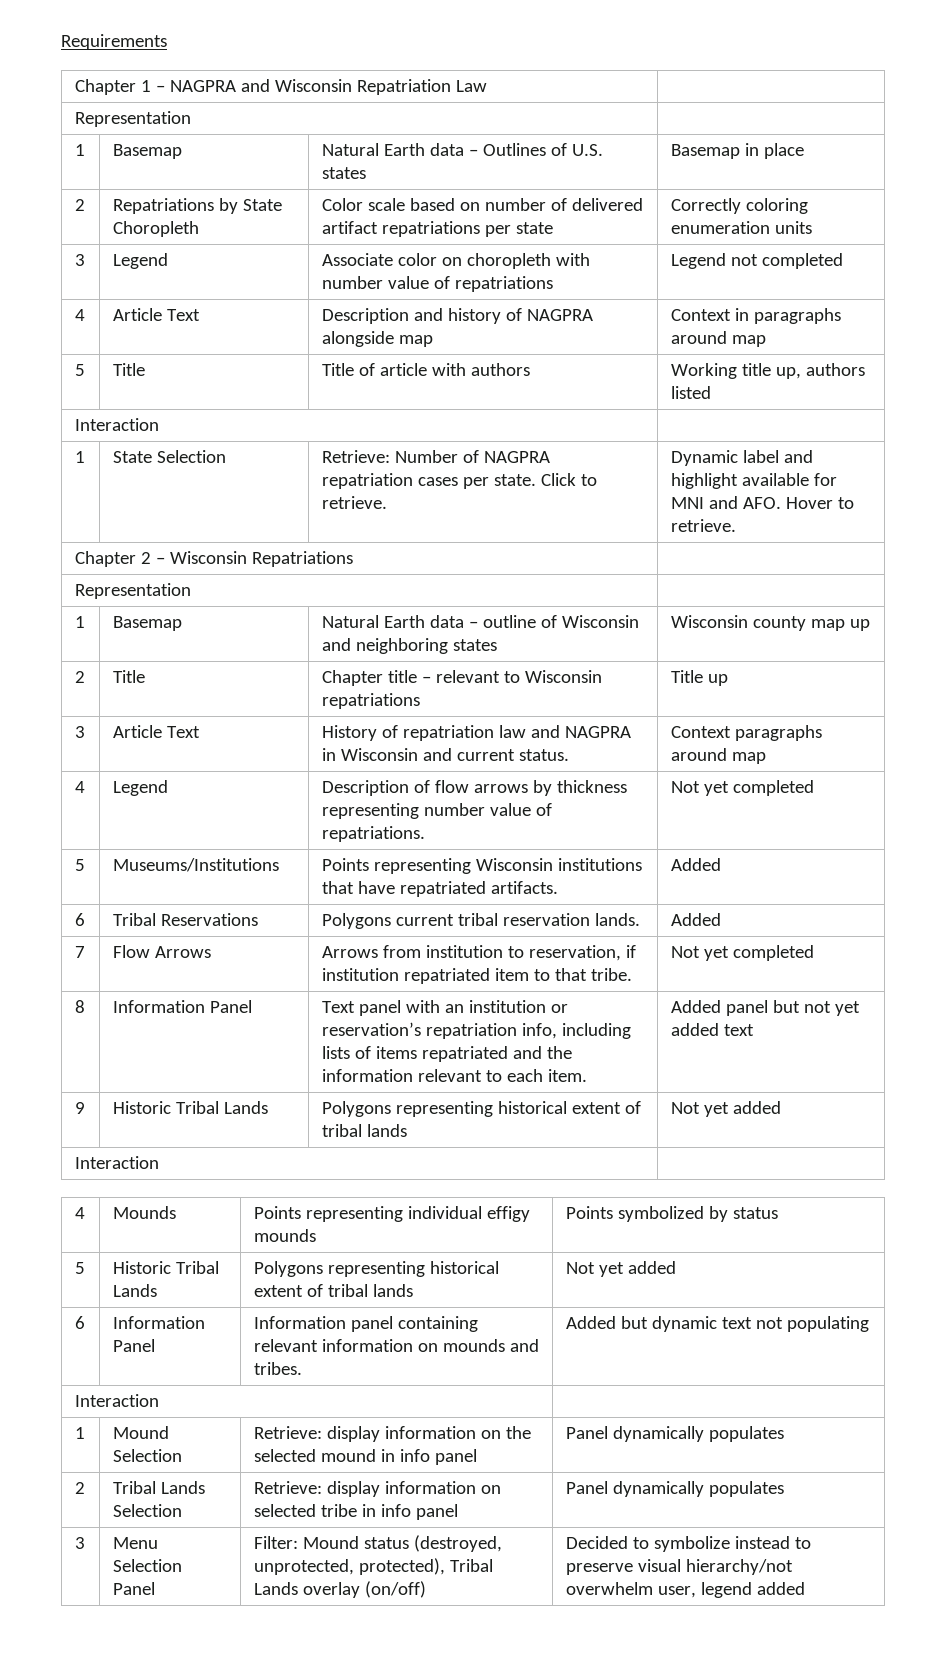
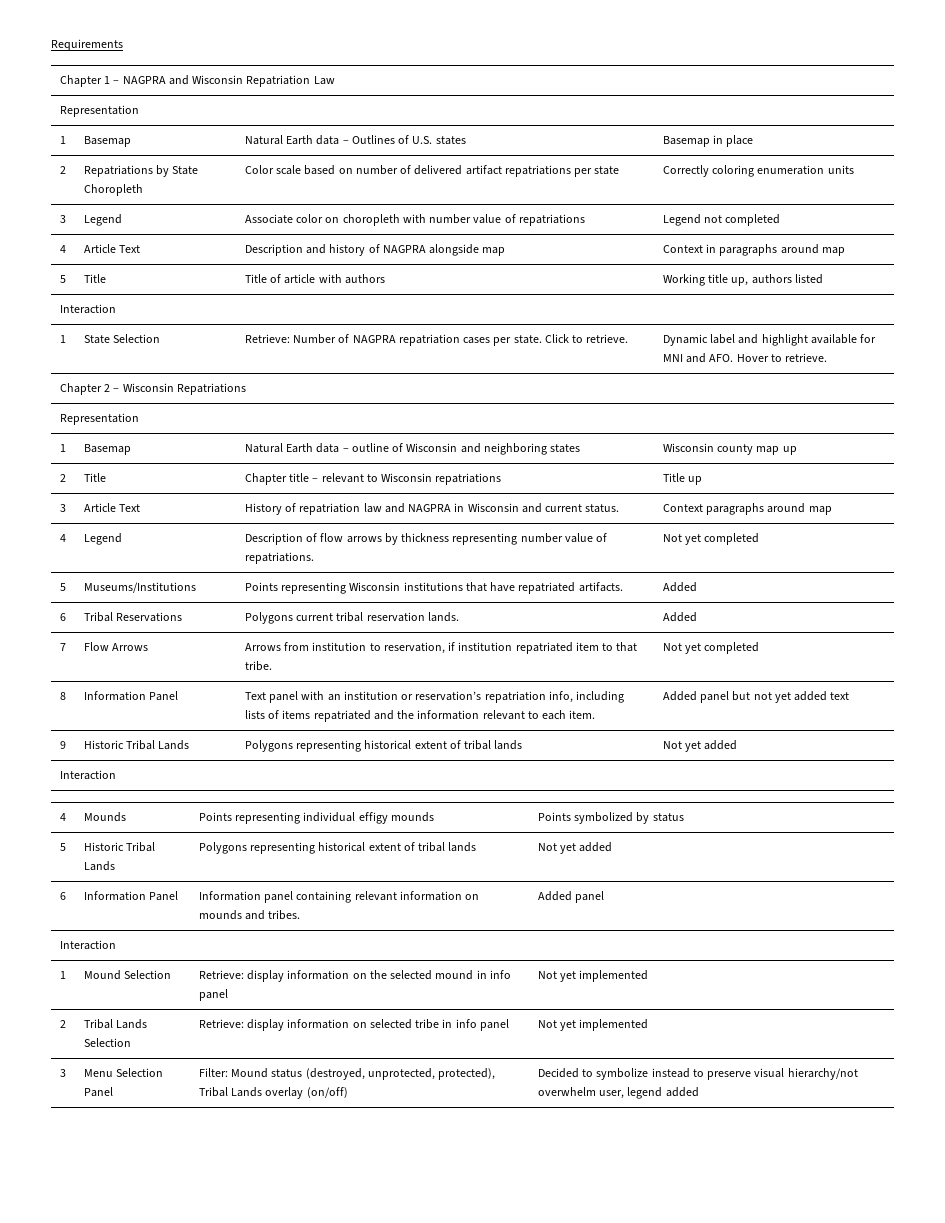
- 6 | Information Panel | Information panel containing relevant information on mounds and tribes. | Added but dynamic text not populating
+ 6 | Information Panel | Information panel containing relevant information on mounds and tribes. | Added panel
- 1 | Mound Selection | Retrieve: display information on the selected mound in info panel | Panel dynamically populates
+ 1 | Mound Selection | Retrieve: display information on the selected mound in info panel | Not yet implemented
- 2 | Tribal Lands Selection | Retrieve: display information on selected tribe in info panel | Panel dynamically populates
+ 2 | Tribal Lands Selection | Retrieve: display information on selected tribe in info panel | Not yet implemented

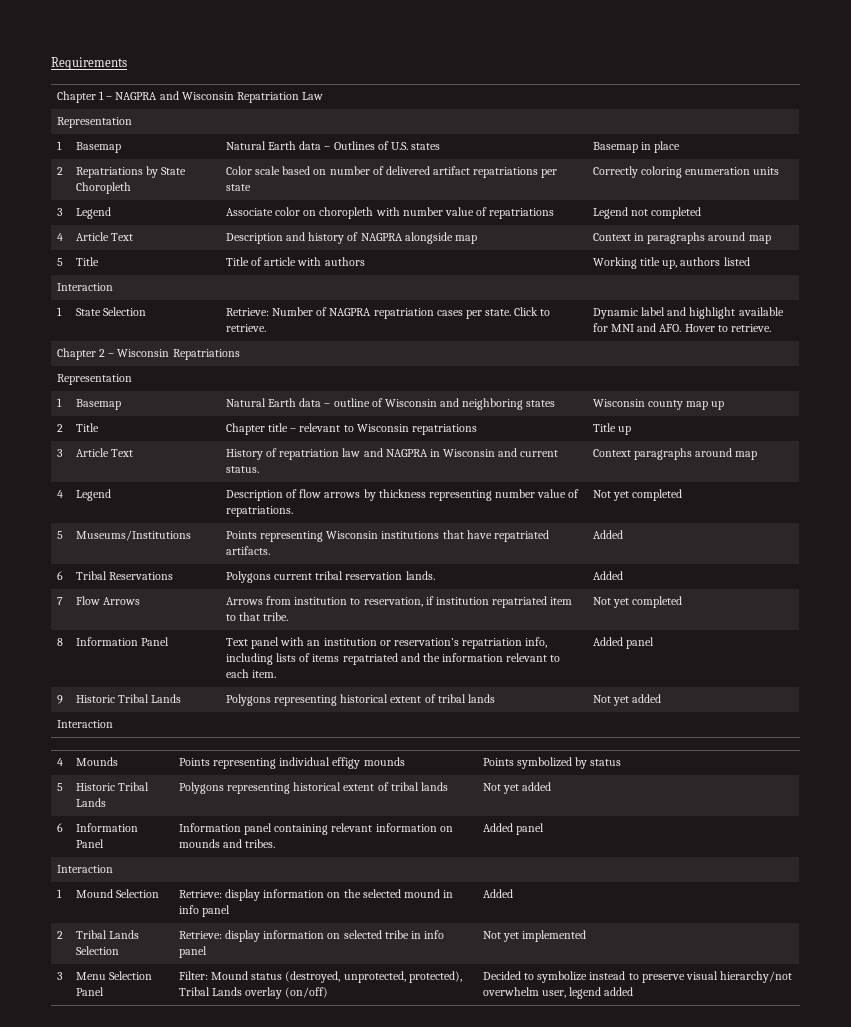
- 8 | Information Panel | Text panel with an institution or reservation’s repatriation info, including lists of items repatriated and the information relevant to each item. | Added panel but not yet added text
+ 8 | Information Panel | Text panel with an institution or reservation’s repatriation info, including lists of items repatriated and the information relevant to each item. | Added panel
- 1 | Mound Selection | Retrieve: display information on the selected mound in info panel | Not yet implemented
+ 1 | Mound Selection | Retrieve: display information on the selected mound in info panel | Added

